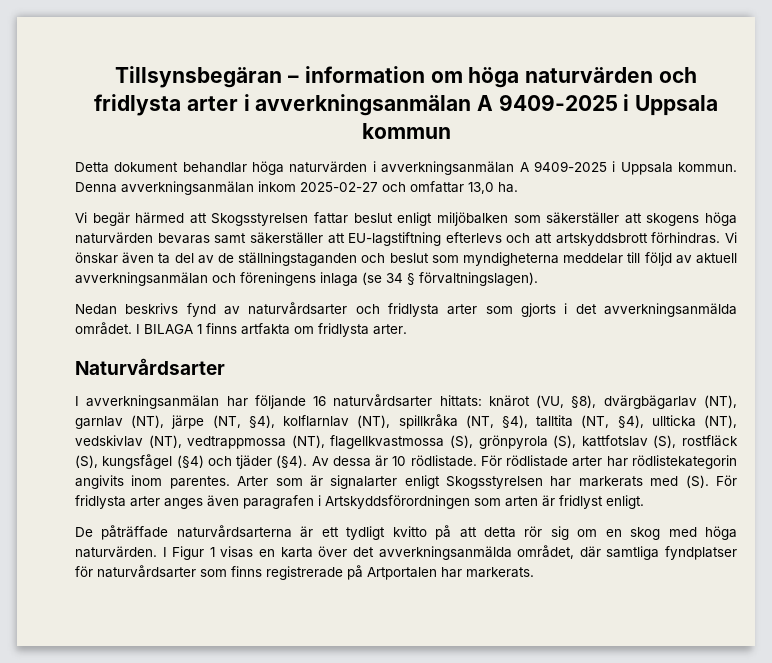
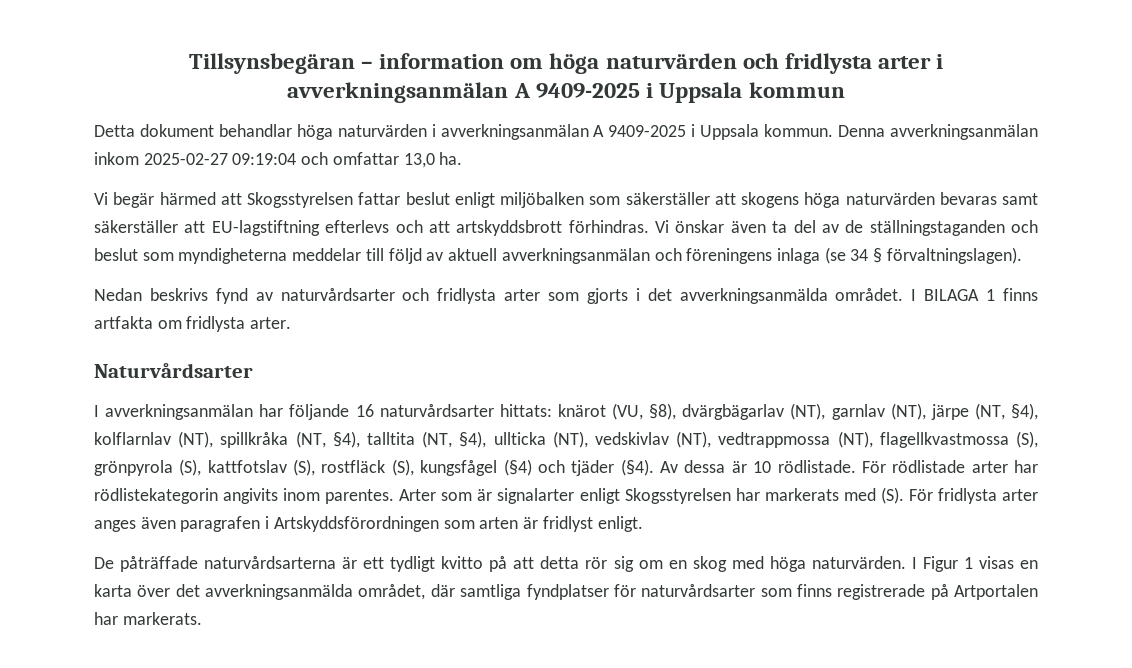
- Denna avverkningsanmälan inkom 2025-02-27 och omfattar 13,0 ha.
+ Denna avverkningsanmälan inkom 2025-02-27 09:19:04 och omfattar 13,0 ha.

